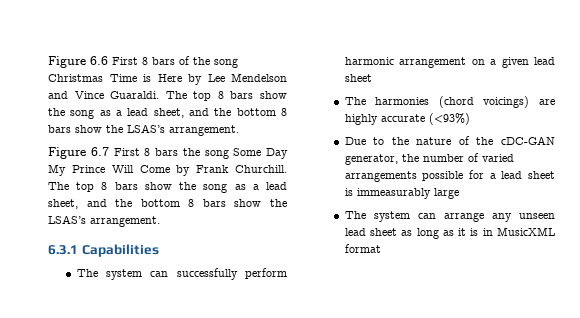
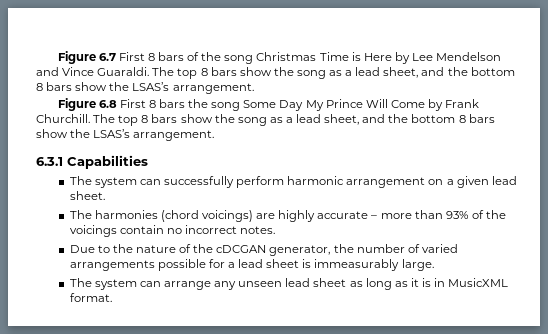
- Figure 6.6 First 8 bars of the song Christmas Time is Here by Lee Mendelson and Vince Guaraldi.
+ Figure 6.7 First 8 bars of the song Christmas Time is Here by Lee Mendelson and Vince Guaraldi.
- Figure 6.7 First 8 bars the song Some Day My Prince Will Come by Frank Churchill.
+ Figure 6.8 First 8 bars the song Some Day My Prince Will Come by Frank Churchill.
- The system can successfully perform harmonic arrangement on a given lead sheet
+ The system can successfully perform harmonic arrangement on a given lead sheet.
- The harmonies (chord voicings) are highly accurate (<93%)
+ The harmonies (chord voicings) are highly accurate – more than 93% of the voicings contain no incorrect notes.
- Due to the nature of the cDC-GAN generator, the number of varied arrangements possible for a lead sheet is immeasurably large
+ Due to the nature of the cDCGAN generator, the number of varied arrangements possible for a lead sheet is immeasurably large.
- The system can arrange any unseen lead sheet as long as it is in MusicXML format
+ The system can arrange any unseen lead sheet as long as it is in MusicXML format.

